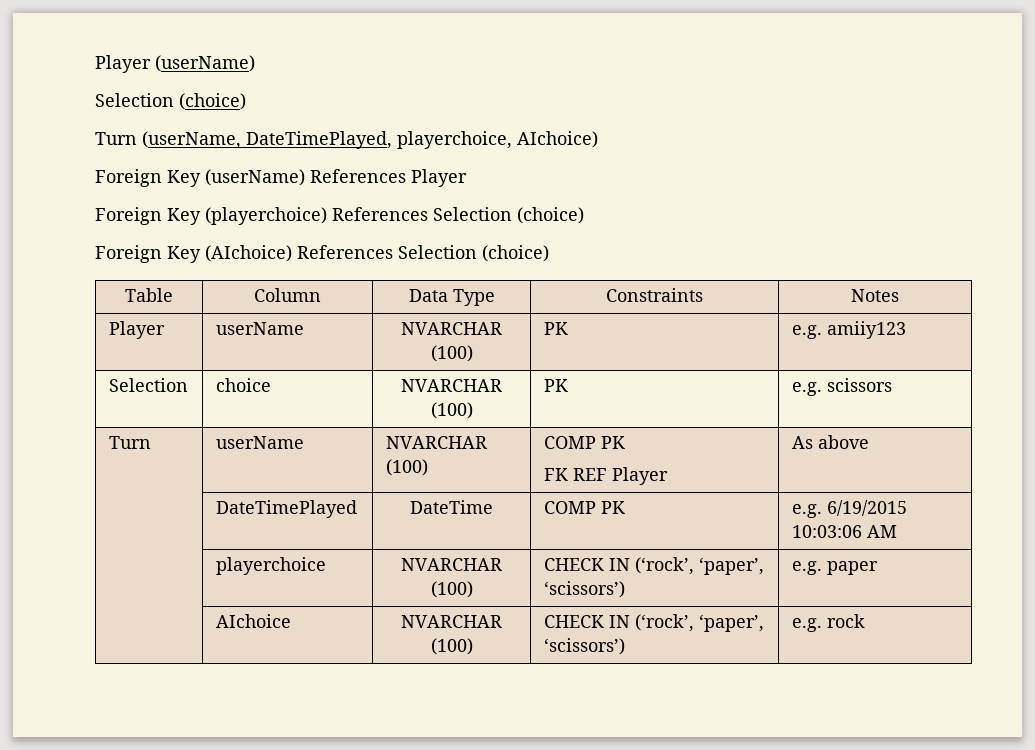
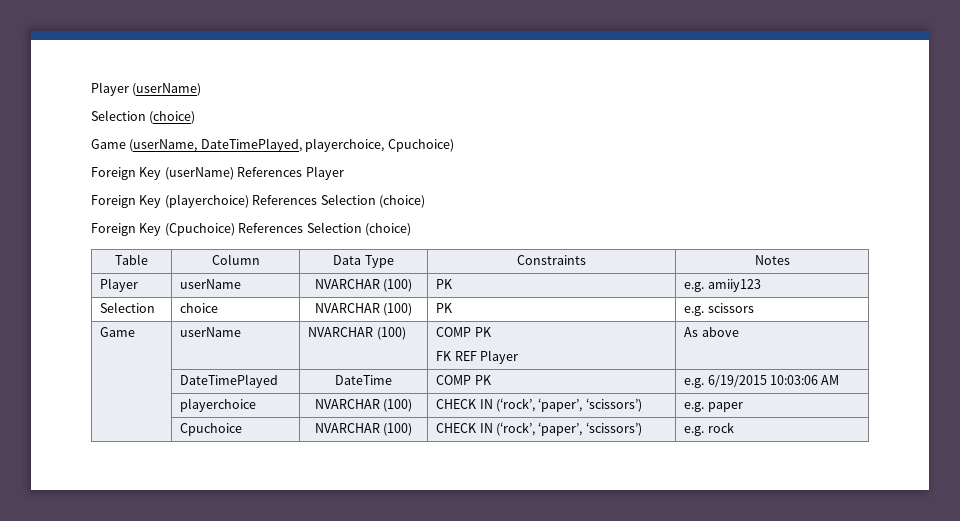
- Turn (userName, DateTimePlayed, playerchoice, AIchoice)
+ Game (userName, DateTimePlayed, playerchoice, Cpuchoice)
- Foreign Key (AIchoice) References Selection (choice)
+ Foreign Key (Cpuchoice) References Selection (choice)
- Turn | userName | NVARCHAR (100) | COMP PK
+ Game | userName | NVARCHAR (100) | COMP PK
- | AIchoice | NVARCHAR (100) | CHECK IN (‘rock’, ‘paper’, ‘scissors’) | e.g. rock
+ | Cpuchoice | NVARCHAR (100) | CHECK IN (‘rock’, ‘paper’, ‘scissors’) | e.g. rock

